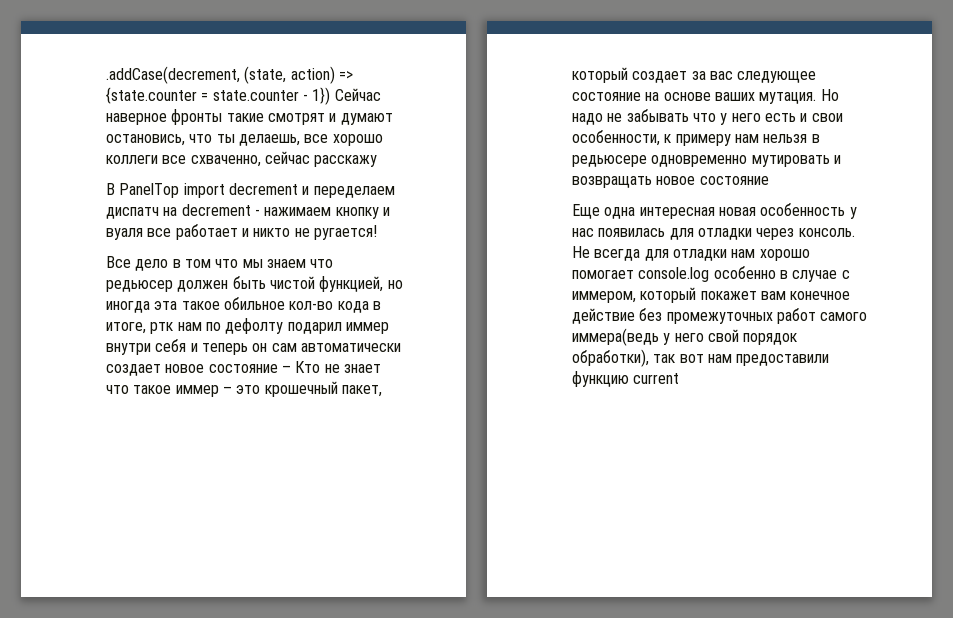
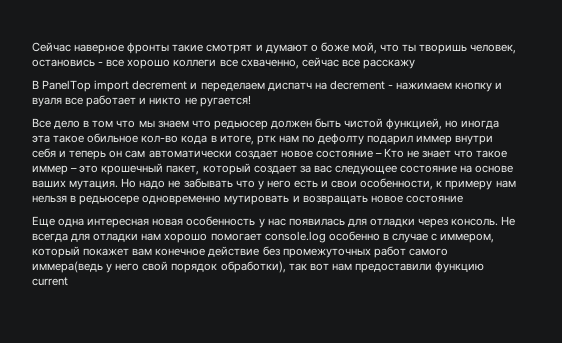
- .addCase(decrement, (state, action) => {state.counter = state.counter - 1}) Сейчас наверное фронты такие смотрят и думают остановись, что ты делаешь, все хорошо коллеги все схваченно, сейчас расскажу
+ Сейчас наверное фронты такие смотрят и думают о боже мой, что ты творишь человек, остановись - все хорошо коллеги все схваченно, сейчас все расскажу

